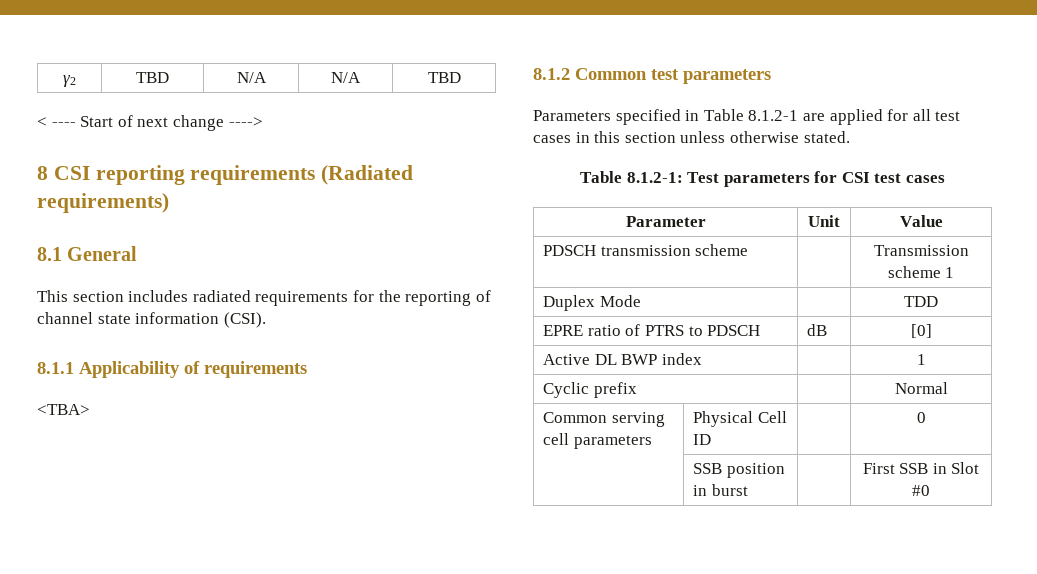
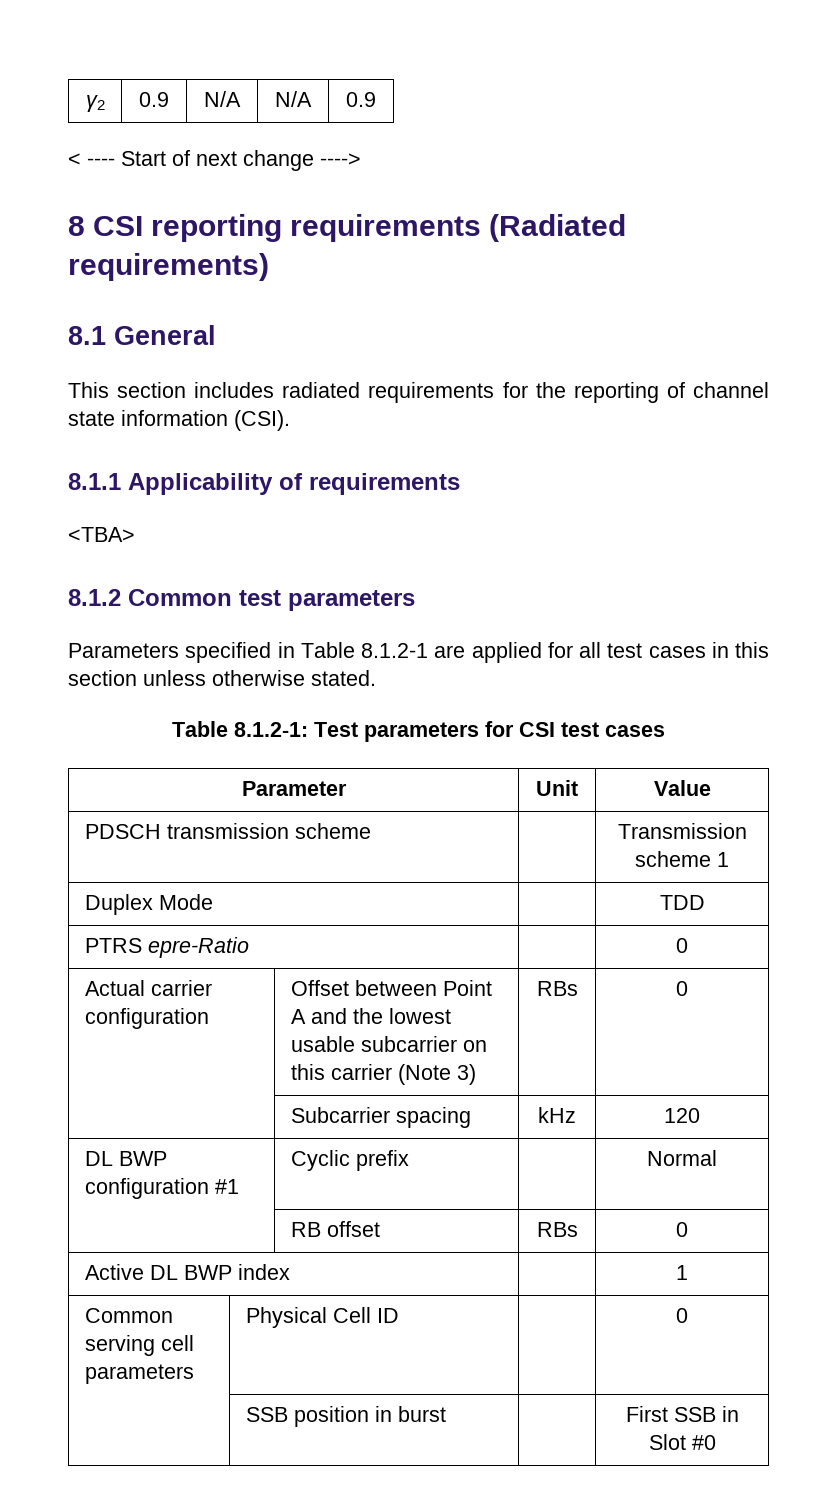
- γ2 | TBD | N/A | N/A | TBD
+ γ2 | 0.9 | N/A | N/A | 0.9
- EPRE ratio of PTRS to PDSCH | dB | [0]
+ PTRS epre-Ratio | | 0
+ Actual carrier configuration | Offset between Point A and the lowest usable subcarrier on this carrier (Note 3) | RBs | 0
+ | Subcarrier spacing | kHz | 120
+ DL BWP configuration #1 | Cyclic prefix | | Normal
+ | RB offset | RBs | 0
- Cyclic prefix | | Normal

